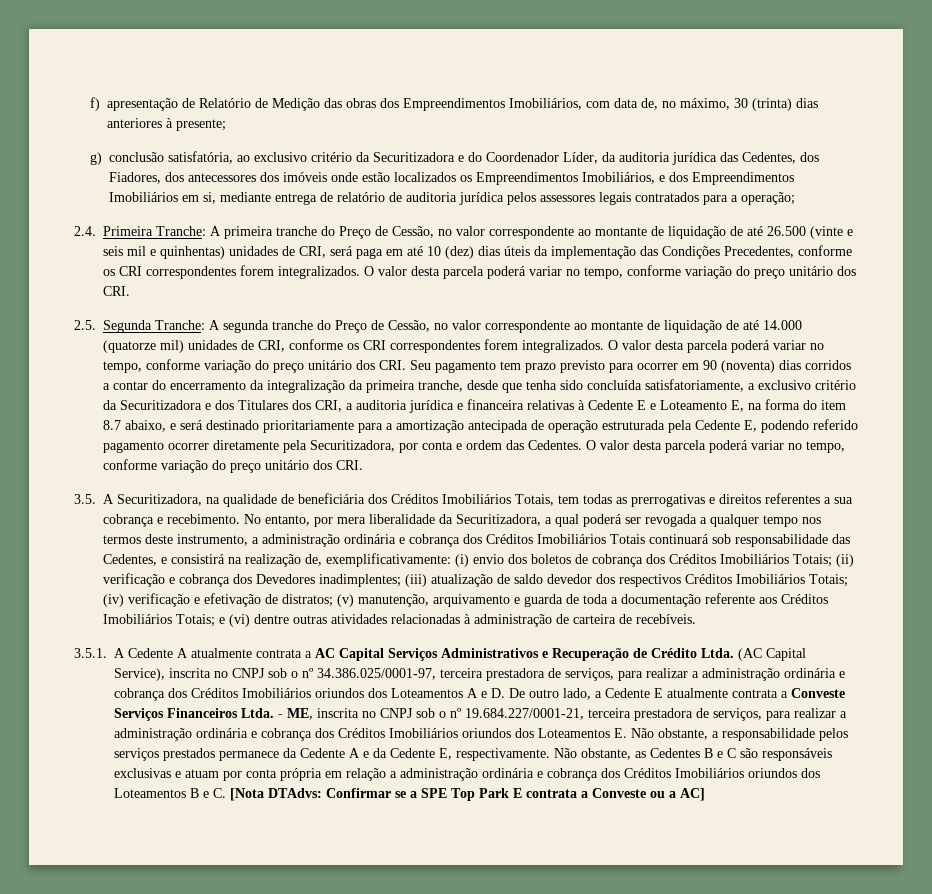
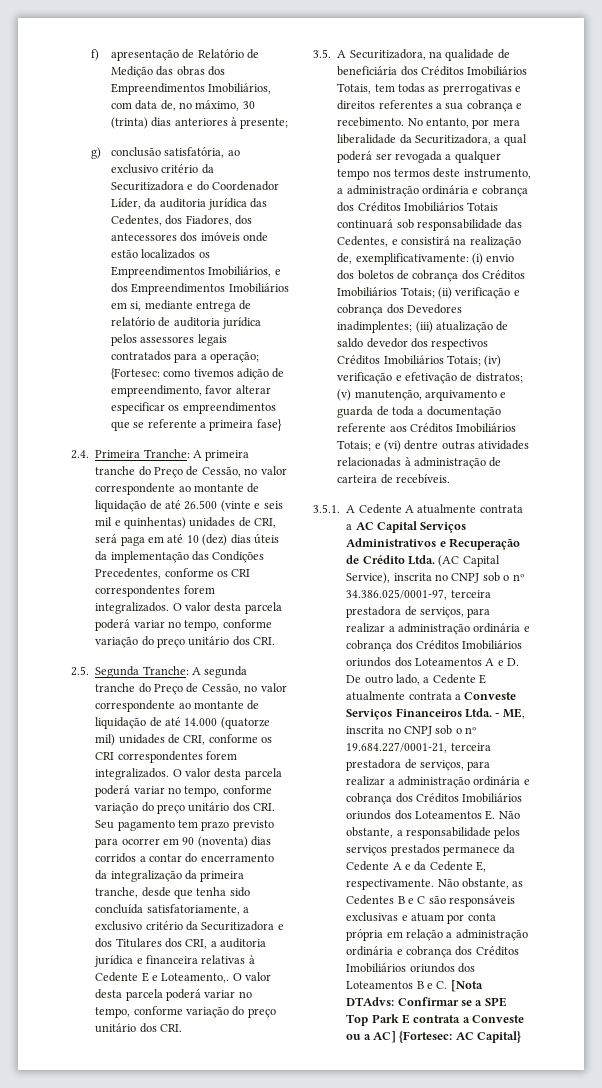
- g) conclusão satisfatória, ao exclusivo critério da Securitizadora e do Coordenador Líder, da auditoria jurídica das Cedentes, dos Fiadores, dos antecessores dos imóveis onde estão localizados os Empreendimentos Imobiliários, e dos Empreendimentos Imobiliários em si, mediante entrega de relatório de auditoria jurídica pelos assessores legais contratados para a operação;
+ g) conclusão satisfatória, ao exclusivo critério da Securitizadora e do Coordenador Líder, da auditoria jurídica das Cedentes, dos Fiadores, dos antecessores dos imóveis onde estão localizados os Empreendimentos Imobiliários, e dos Empreendimentos Imobiliários em si, mediante entrega de relatório de auditoria jurídica pelos assessores legais contratados para a operação; {Fortesec: como tivemos adição de empreendimento, favor alterar especificar os empreendimentos que se referente a primeira fase}
- O valor desta parcela poderá variar no tempo, conforme variação do preço unitário dos CRI. Seu pagamento tem prazo previsto para ocorrer em 90 (noventa) dias corridos a contar do encerramento da integralização da primeira tranche, desde que tenha sido concluída satisfatoriamente, a exclusivo critério da Securitizadora e dos Titulares dos CRI, a auditoria jurídica e financeira relativas à Cedente E e Loteamento E, na forma do item 8.7 abaixo, e será destinado prioritariamente para a amortização antecipada de operação estruturada pela Cedente E, podendo referido pagamento ocorrer diretamente pela Securitizadora, por conta e ordem das Cedentes.
+ O valor desta parcela poderá variar no tempo, conforme variação do preço unitário dos CRI. Seu pagamento tem prazo previsto para ocorrer em 90 (noventa) dias corridos a contar do encerramento da integralização da primeira tranche, desde que tenha sido concluída satisfatoriamente, a exclusivo critério da Securitizadora e dos Titulares dos CRI, a auditoria jurídica e financeira relativas à Cedente E e Loteamento,.
- Não obstante, as Cedentes B e C são responsáveis exclusivas e atuam por conta própria em relação a administração ordinária e cobrança dos Créditos Imobiliários oriundos dos Loteamentos B e C. [Nota DTAdvs: Confirmar se a SPE Top Park E contrata a Conveste ou a AC]
+ Não obstante, as Cedentes B e C são responsáveis exclusivas e atuam por conta própria em relação a administração ordinária e cobrança dos Créditos Imobiliários oriundos dos Loteamentos B e C. [Nota DTAdvs: Confirmar se a SPE Top Park E contrata a Conveste ou a AC] {Fortesec: AC Capital}

